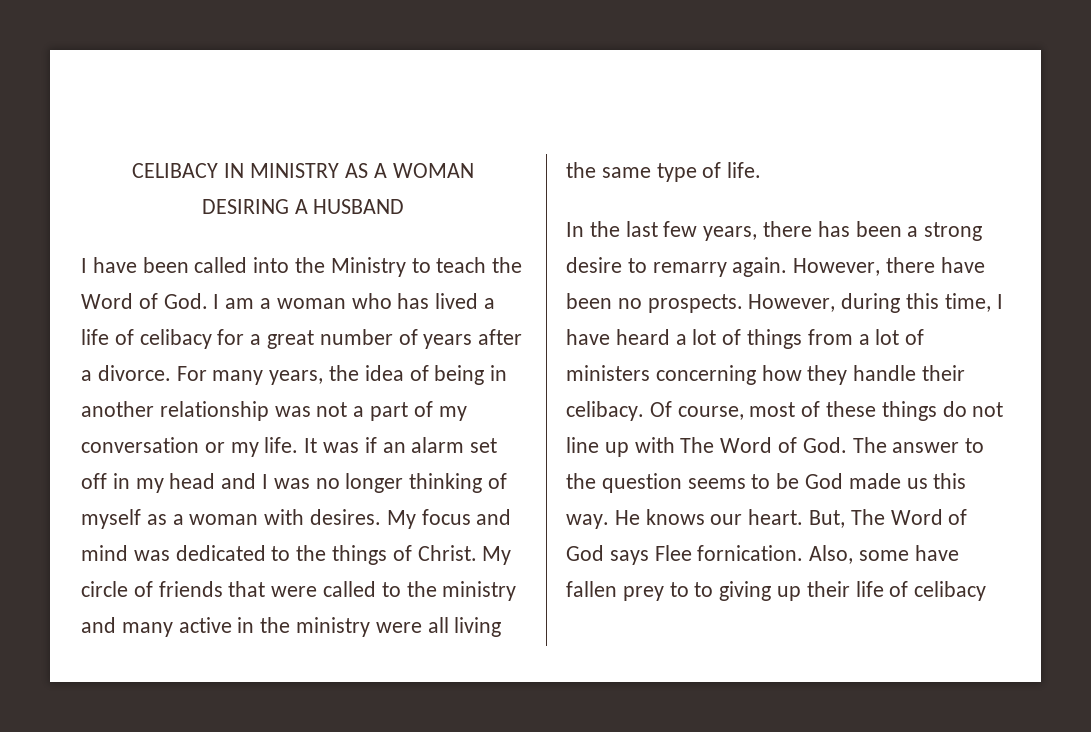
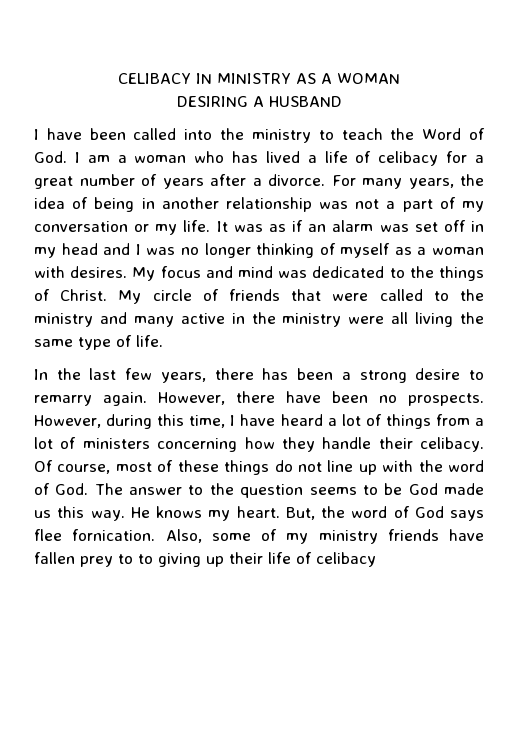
- I have been called into the Ministry to teach the Word of God. I am a woman who has lived a life of celibacy for a great number of years after a divorce.
+ I have been called into the ministry to teach the Word of God. I am a woman who has lived a life of celibacy for a great number of years after a divorce.
- It was if an alarm set off in my head and I was no longer thinking of myself as a woman with desires.
+ It was as if an alarm was set off in my head and I was no longer thinking of myself as a woman with desires.
- Of course, most of these things do not line up with The Word of God. The answer to the question seems to be God made us this way.
+ Of course, most of these things do not line up with the word of God. The answer to the question seems to be God made us this way.
- He knows our heart.
+ He knows my heart.
- But, The Word of God says Flee fornication.
+ But, the word of God says flee fornication.
- Also, some have fallen prey to to giving up their life of celibacy
+ Also, some of my ministry friends have fallen prey to to giving up their life of celibacy

